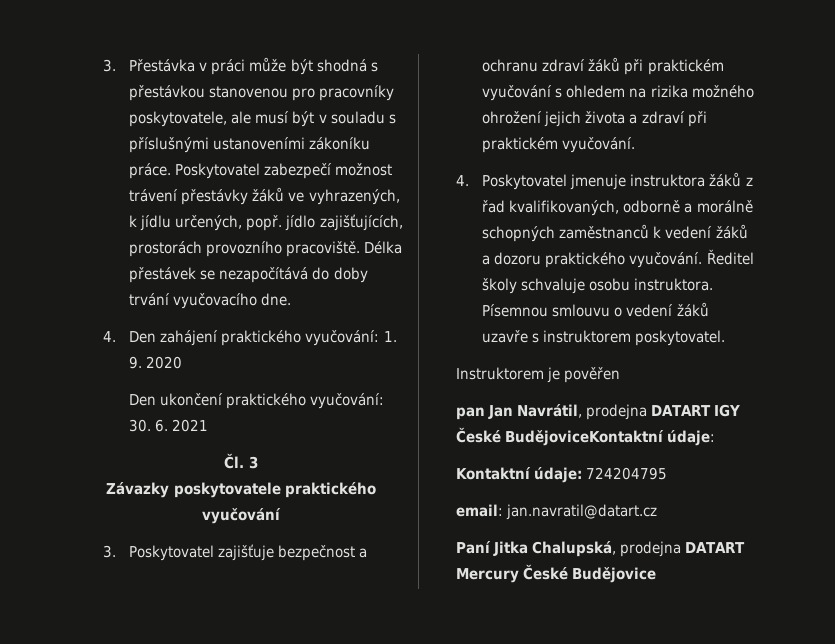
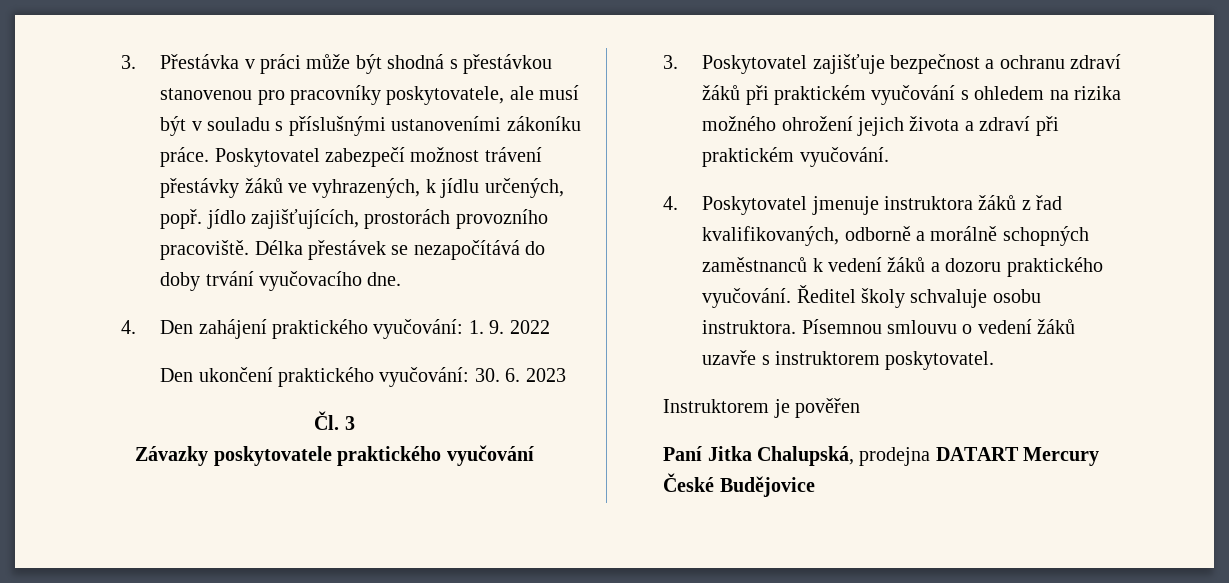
- 4. Den zahájení praktického vyučování: 1. 9. 2020
+ 4. Den zahájení praktického vyučování: 1. 9. 2022
- Den ukončení praktického vyučování: 30. 6. 2021
+ Den ukončení praktického vyučování: 30. 6. 2023
- pan Jan Navrátil, prodejna DATART IGY České BudějoviceKontaktní údaje:
- Kontaktní údaje: 724204795
- email: jan.navratil@datart.cz

